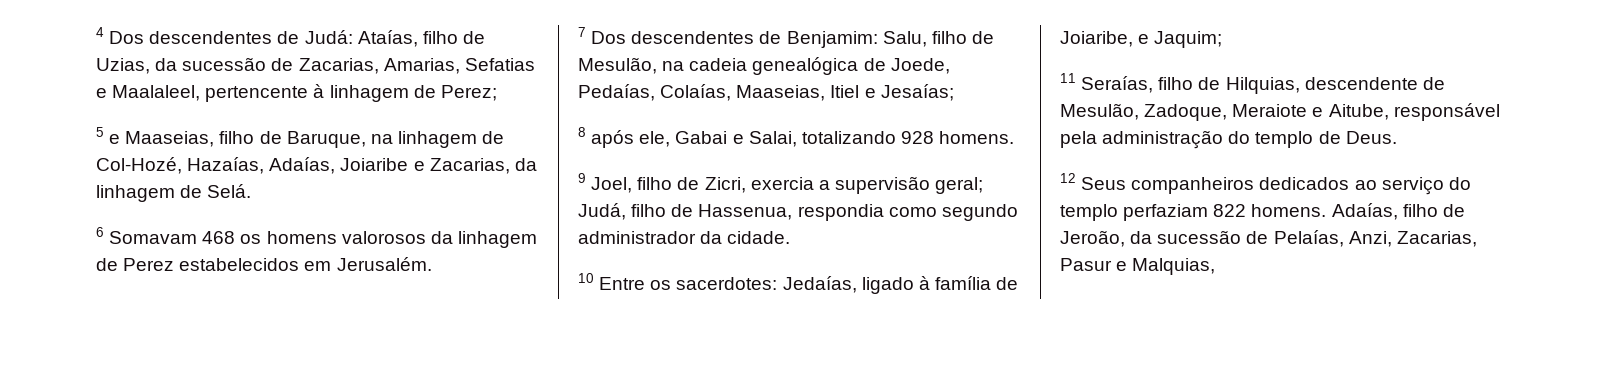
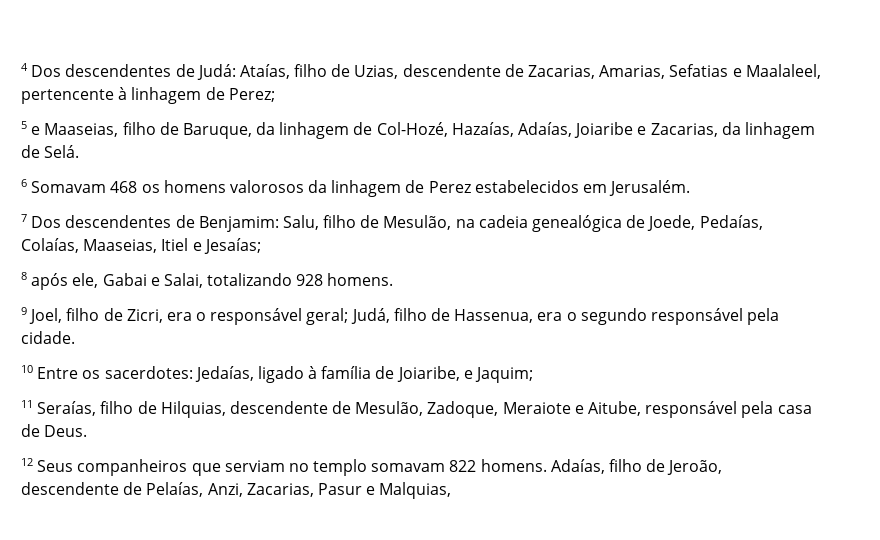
- 4 Dos descendentes de Judá: Ataías, filho de Uzias, da sucessão de Zacarias, Amarias, Sefatias e Maalaleel, pertencente à linhagem de Perez;
+ 4 Dos descendentes de Judá: Ataías, filho de Uzias, descendente de Zacarias, Amarias, Sefatias e Maalaleel, pertencente à linhagem de Perez;
- 5 e Maaseias, filho de Baruque, na linhagem de Col-Hozé, Hazaías, Adaías, Joiaribe e Zacarias, da linhagem de Selá.
+ 5 e Maaseias, filho de Baruque, da linhagem de Col-Hozé, Hazaías, Adaías, Joiaribe e Zacarias, da linhagem de Selá.
- 9 Joel, filho de Zicri, exercia a supervisão geral; Judá, filho de Hassenua, respondia como segundo administrador da cidade.
+ 9 Joel, filho de Zicri, era o responsável geral; Judá, filho de Hassenua, era o segundo responsável pela cidade.
- 11 Seraías, filho de Hilquias, descendente de Mesulão, Zadoque, Meraiote e Aitube, responsável pela administração do templo de Deus.
+ 11 Seraías, filho de Hilquias, descendente de Mesulão, Zadoque, Meraiote e Aitube, responsável pela casa de Deus.
- 12 Seus companheiros dedicados ao serviço do templo perfaziam 822 homens.
+ 12 Seus companheiros que serviam no templo somavam 822 homens.
- Adaías, filho de Jeroão, da sucessão de Pelaías, Anzi, Zacarias, Pasur e Malquias,
+ Adaías, filho de Jeroão, descendente de Pelaías, Anzi, Zacarias, Pasur e Malquias,

